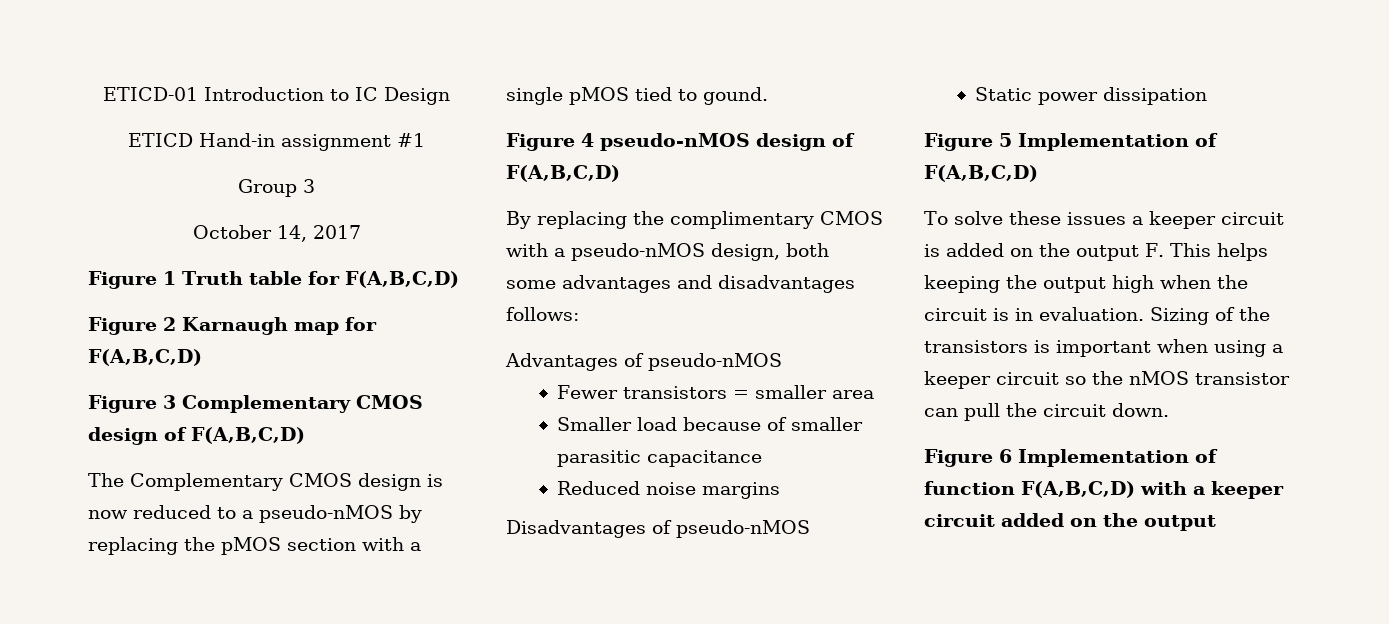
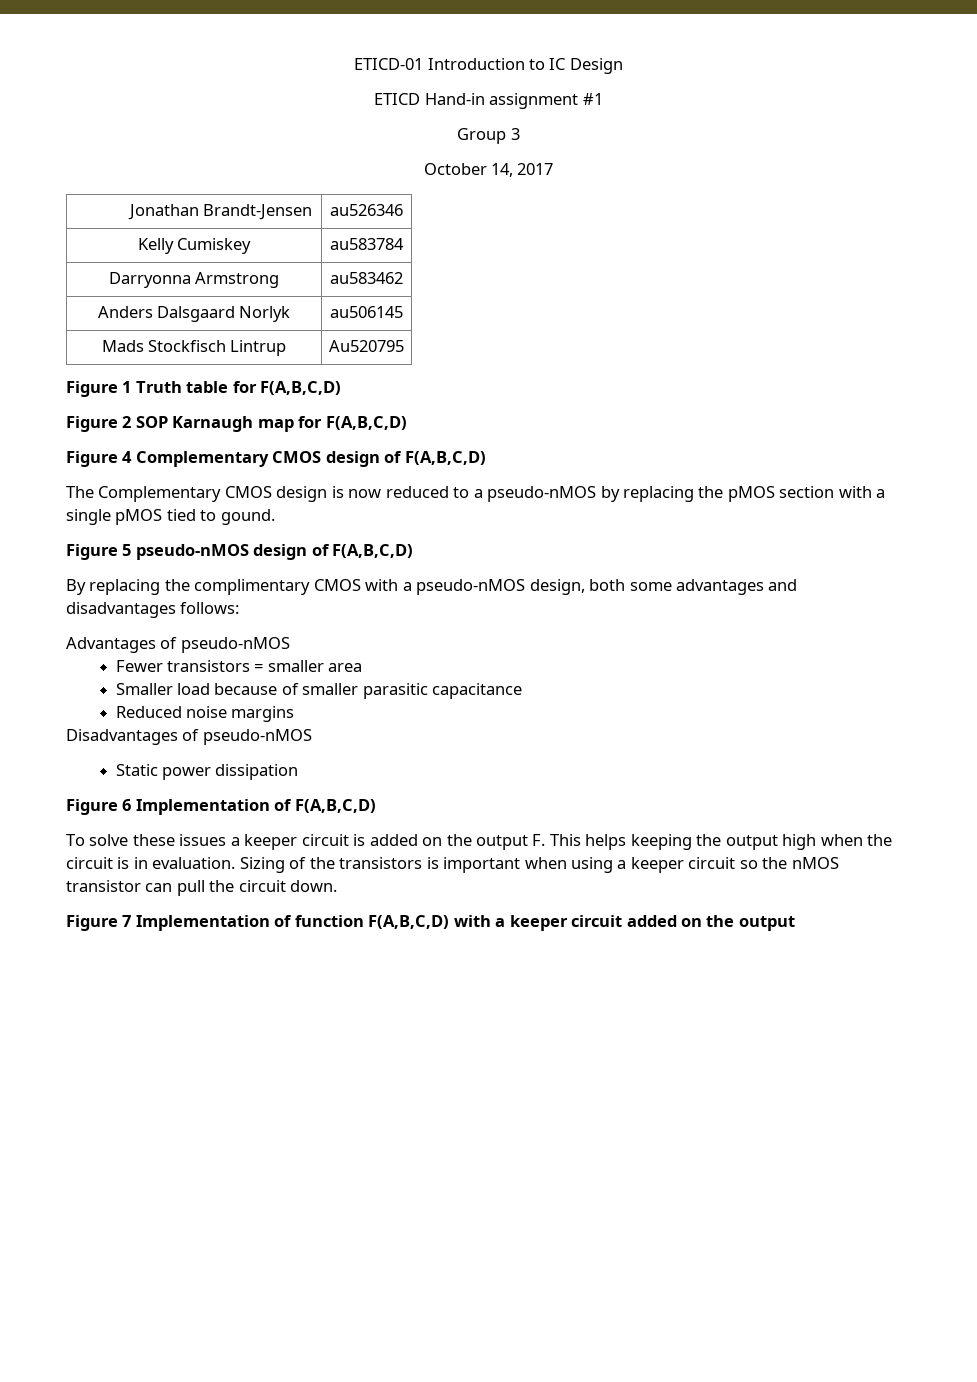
+ Jonathan Brandt-Jensen | au526346
+ Kelly Cumiskey | au583784
+ Darryonna Armstrong | au583462
+ Anders Dalsgaard Norlyk | au506145
+ Mads Stockfisch Lintrup | Au520795
- Figure 2 Karnaugh map for F(A,B,C,D)
+ Figure 2 SOP Karnaugh map for F(A,B,C,D)
- Figure 3 Complementary CMOS design of F(A,B,C,D)
+ Figure 4 Complementary CMOS design of F(A,B,C,D)
- Figure 4 pseudo-nMOS design of F(A,B,C,D)
+ Figure 5 pseudo-nMOS design of F(A,B,C,D)
- Figure 5 Implementation of F(A,B,C,D)
+ Figure 6 Implementation of F(A,B,C,D)
- Figure 6 Implementation of function F(A,B,C,D) with a keeper circuit added on the output
+ Figure 7 Implementation of function F(A,B,C,D) with a keeper circuit added on the output

